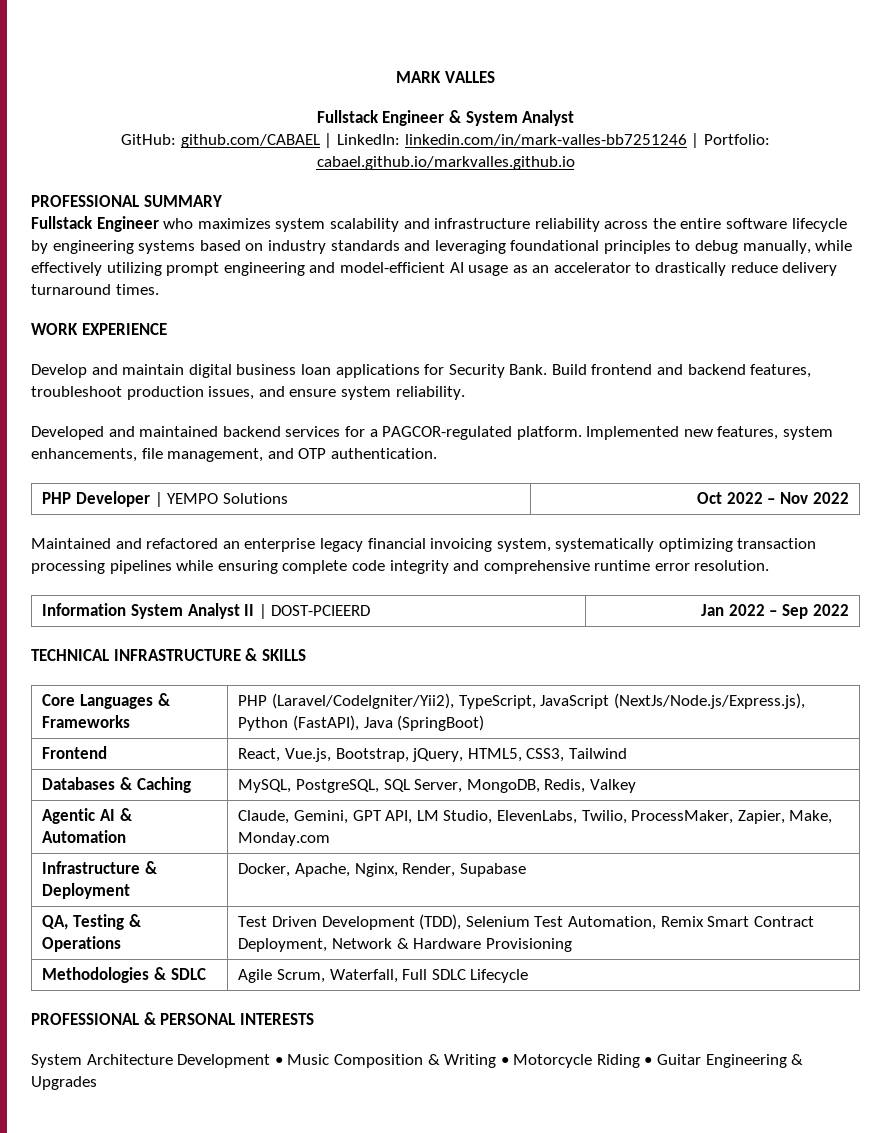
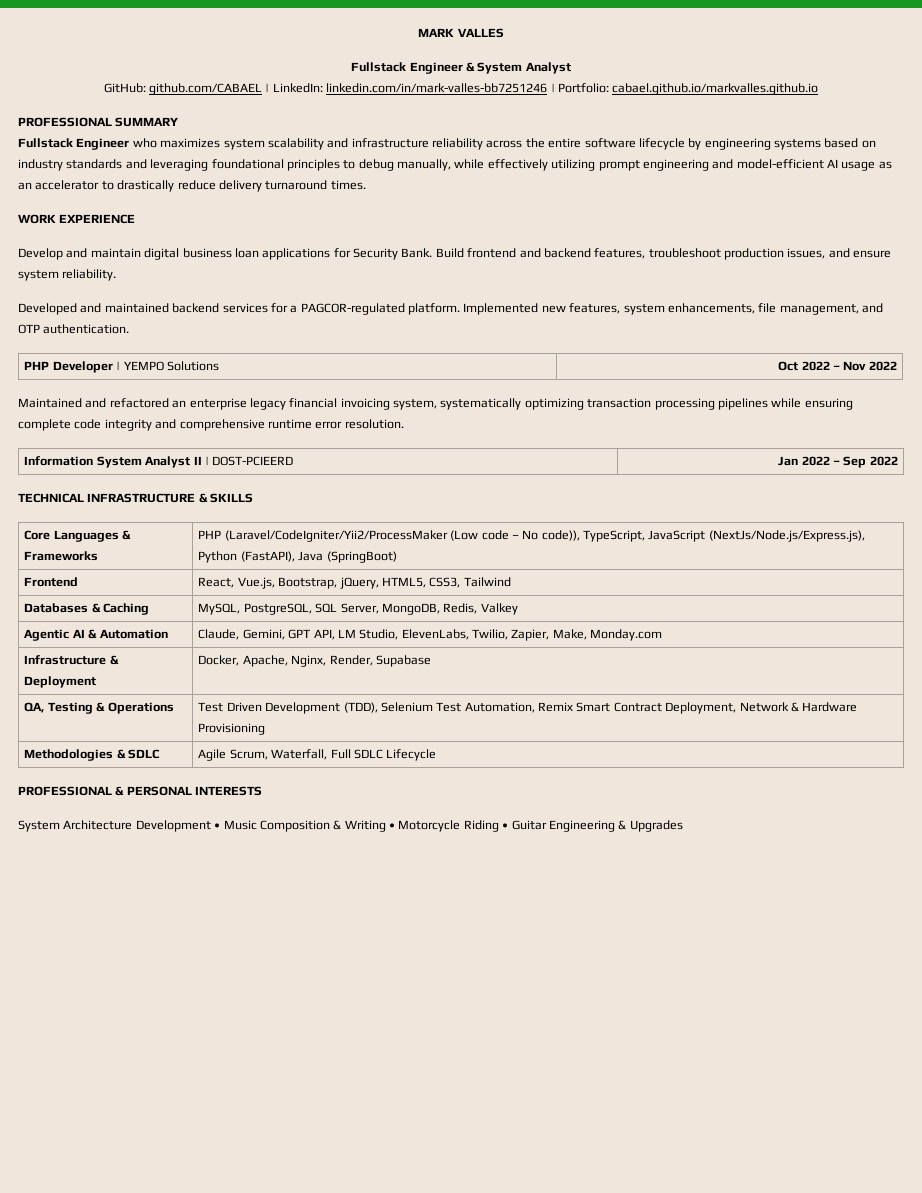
- Core Languages & Frameworks | PHP (Laravel/CodeIgniter/Yii2), TypeScript, JavaScript (NextJs/Node.js/Express.js), Python (FastAPI), Java (SpringBoot)
+ Core Languages & Frameworks | PHP (Laravel/CodeIgniter/Yii2/ProcessMaker (Low code – No code)), TypeScript, JavaScript (NextJs/Node.js/Express.js), Python (FastAPI), Java (SpringBoot)
- Agentic AI & Automation | Claude, Gemini, GPT API, LM Studio, ElevenLabs, Twilio, ProcessMaker, Zapier, Make, Monday.com
+ Agentic AI & Automation | Claude, Gemini, GPT API, LM Studio, ElevenLabs, Twilio, Zapier, Make, Monday.com

